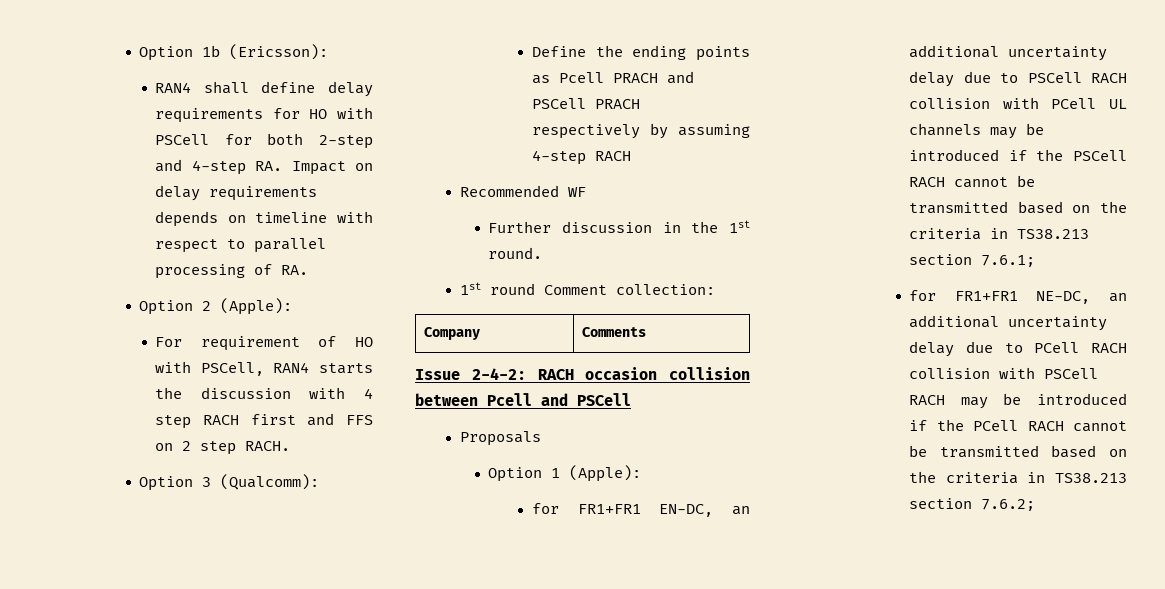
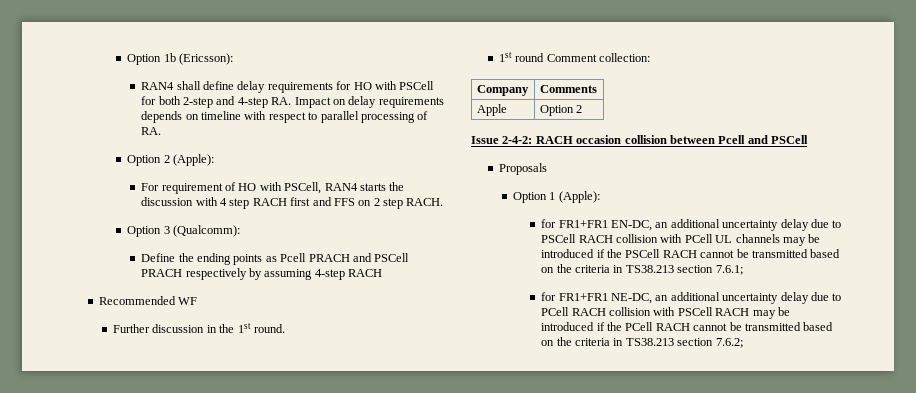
+ Apple | Option 2

